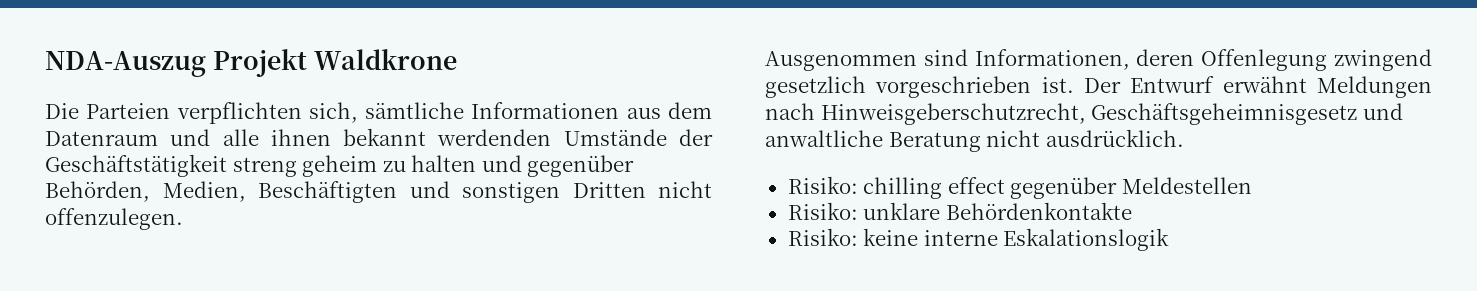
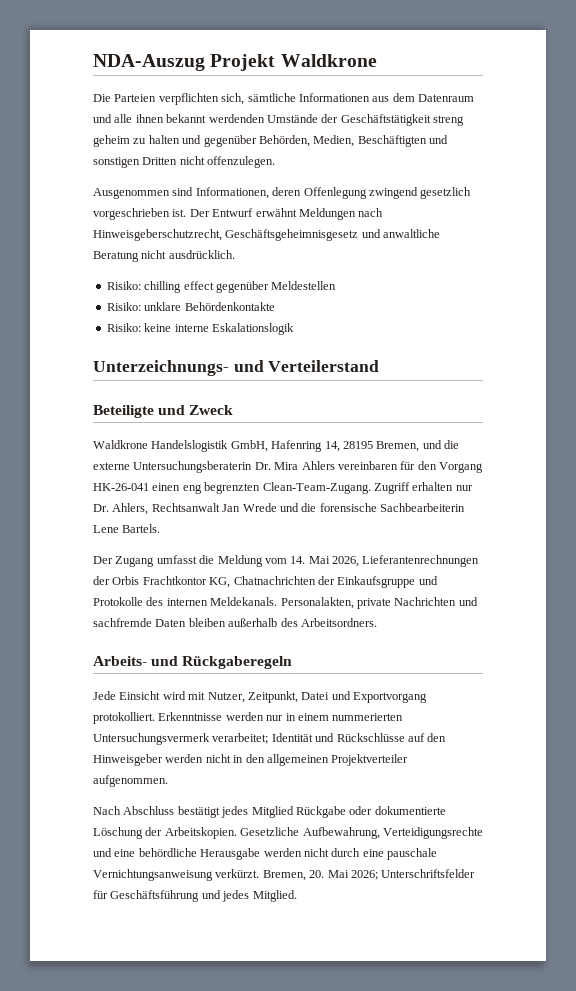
+ Unterzeichnungs- und Verteilerstand
+ Beteiligte und Zweck
+ Waldkrone Handelslogistik GmbH, Hafenring 14, 28195 Bremen, und die externe Untersuchungsberaterin Dr. Mira Ahlers vereinbaren für den Vorgang HK-26-041 einen eng begrenzten Clean-Team-Zugang. Zugriff erhalten nur Dr. Ahlers, Rechtsanwalt Jan Wrede und die forensische Sachbearbeiterin Lene Bartels.
+ Der Zugang umfasst die Meldung vom 14. Mai 2026, Lieferantenrechnungen der Orbis Frachtkontor KG, Chatnachrichten der Einkaufsgruppe und Protokolle des internen Meldekanals. Personalakten, private Nachrichten und sachfremde Daten bleiben außerhalb des Arbeitsordners.
+ Arbeits- und Rückgaberegeln
+ Jede Einsicht wird mit Nutzer, Zeitpunkt, Datei und Exportvorgang protokolliert. Erkenntnisse werden nur in einem nummerierten Untersuchungsvermerk verarbeitet; Identität und Rückschlüsse auf den Hinweisgeber werden nicht in den allgemeinen Projektverteiler aufgenommen.
+ Nach Abschluss bestätigt jedes Mitglied Rückgabe oder dokumentierte Löschung der Arbeitskopien. Gesetzliche Aufbewahrung, Verteidigungsrechte und eine behördliche Herausgabe werden nicht durch eine pauschale Vernichtungsanweisung verkürzt. Bremen, 20. Mai 2026; Unterschriftsfelder für Geschäftsführung und jedes Mitglied.

